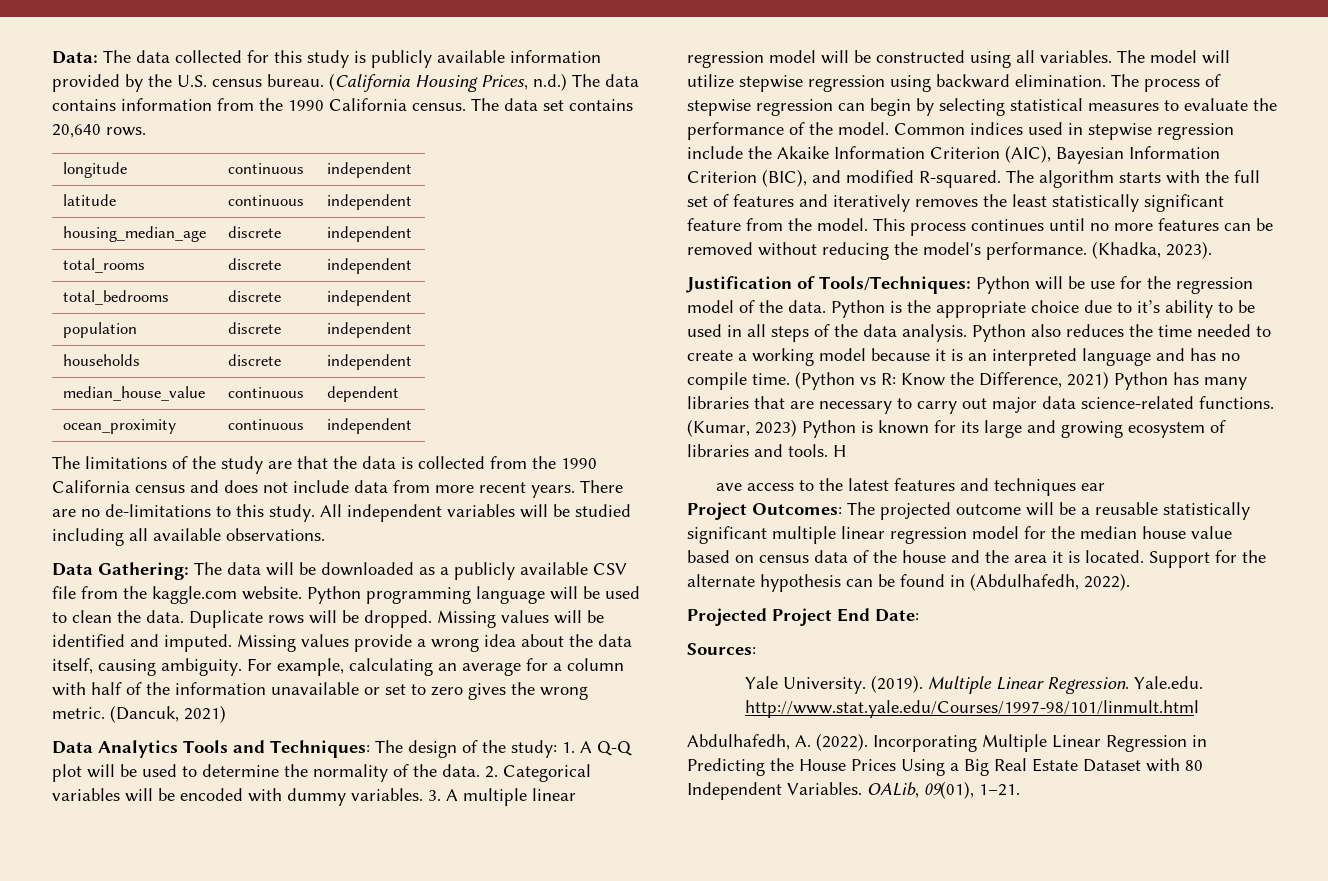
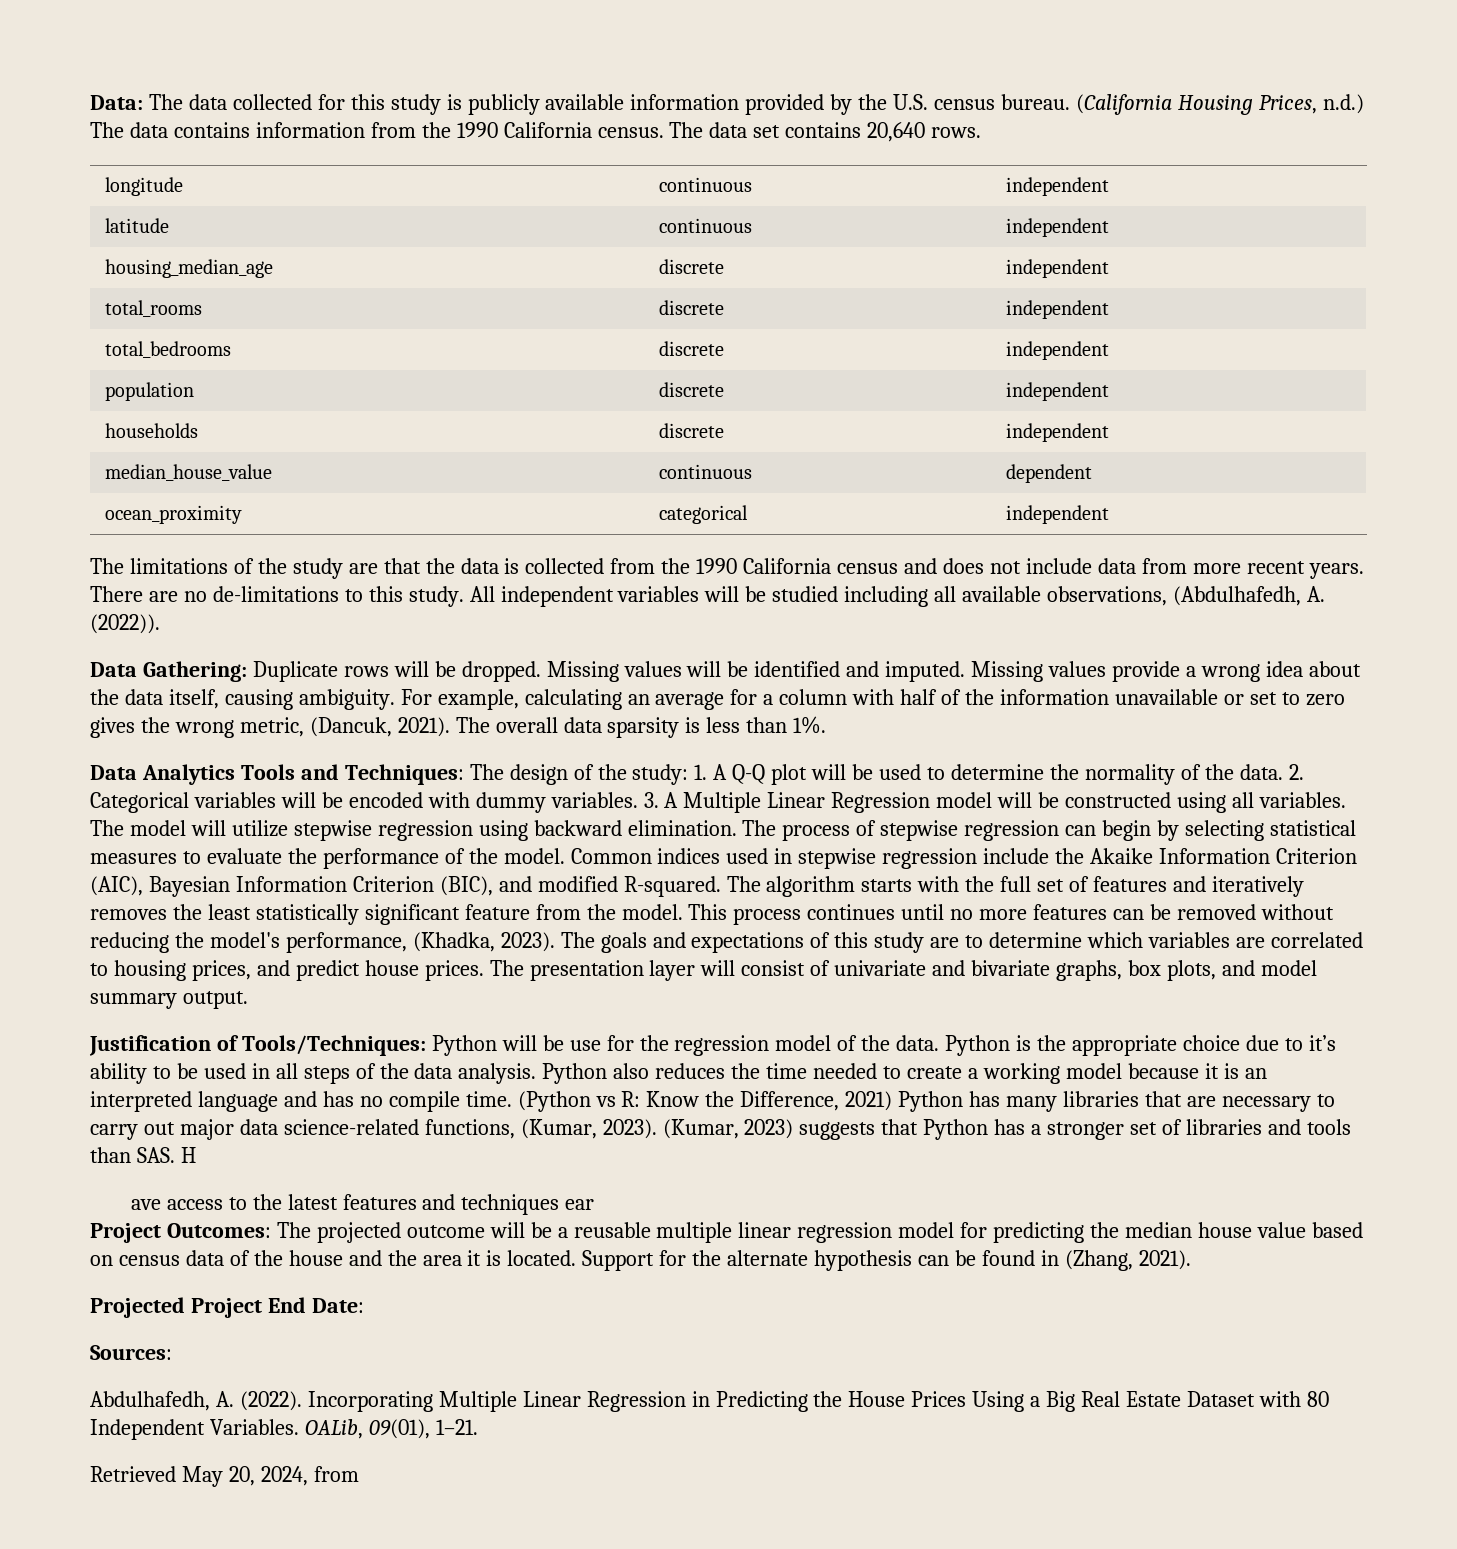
- ocean_proximity | continuous | independent
+ ocean_proximity | categorical | independent
- All independent variables will be studied including all available observations.
- Data Gathering: The data will be downloaded as a publicly available CSV file from the kaggle.com website. Python programming language will be used to clean the data. Duplicate rows will be dropped.
+ All independent variables will be studied including all available observations, (Abdulhafedh, A. (2022)).
+ Data Gathering: Duplicate rows will be dropped.
- For example, calculating an average for a column with half of the information unavailable or set to zero gives the wrong metric. (Dancuk, 2021)
+ For example, calculating an average for a column with half of the information unavailable or set to zero gives the wrong metric, (Dancuk, 2021). The overall data sparsity is less than 1%.
- 3. A multiple linear regression model will be constructed using all variables.
+ 3. A Multiple Linear Regression model will be constructed using all variables.
- This process continues until no more features can be removed without reducing the model's performance. (Khadka, 2023).
+ This process continues until no more features can be removed without reducing the model's performance, (Khadka, 2023). The goals and expectations of this study are to determine which variables are correlated to housing prices, and predict house prices. The presentation layer will consist of univariate and bivariate graphs, box plots, and model summary output.
- (Python vs R: Know the Difference, 2021) Python has many libraries that are necessary to carry out major data science-related functions. (Kumar, 2023) Python is known for its large and growing ecosystem of libraries and tools. H
+ (Python vs R: Know the Difference, 2021) Python has many libraries that are necessary to carry out major data science-related functions, (Kumar, 2023). (Kumar, 2023) suggests that Python has a stronger set of libraries and tools than SAS. H
- Project Outcomes: The projected outcome will be a reusable statistically significant multiple linear regression model for the median house value based on census data of the house and the area it is located.
+ Project Outcomes: The projected outcome will be a reusable multiple linear regression model for predicting the median house value based on census data of the house and the area it is located.
- Support for the alternate hypothesis can be found in (Abdulhafedh, 2022).
+ Support for the alternate hypothesis can be found in (Zhang, 2021).
- Yale University. (2019). Multiple Linear Regression. Yale.edu. http://www.stat.yale.edu/Courses/1997-98/101/linmult.html
+ Retrieved May 20, 2024, from

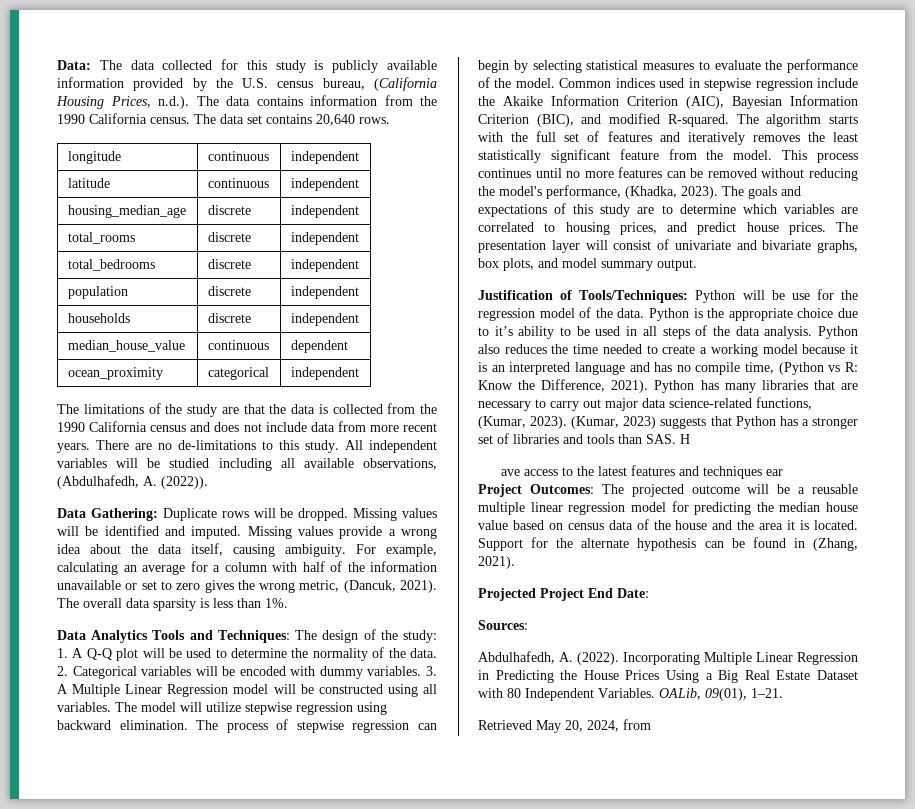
- Data: The data collected for this study is publicly available information provided by the U.S. census bureau. (California Housing Prices, n.d.) The data contains information from the 1990 California census.
+ Data: The data collected for this study is publicly available information provided by the U.S. census bureau, (California Housing Prices, n.d.). The data contains information from the 1990 California census.
- Python also reduces the time needed to create a working model because it is an interpreted language and has no compile time. (Python vs R: Know the Difference, 2021) Python has many libraries that are necessary to carry out major data science-related functions, (Kumar, 2023).
+ Python also reduces the time needed to create a working model because it is an interpreted language and has no compile time, (Python vs R: Know the Difference, 2021). Python has many libraries that are necessary to carry out major data science-related functions, (Kumar, 2023).

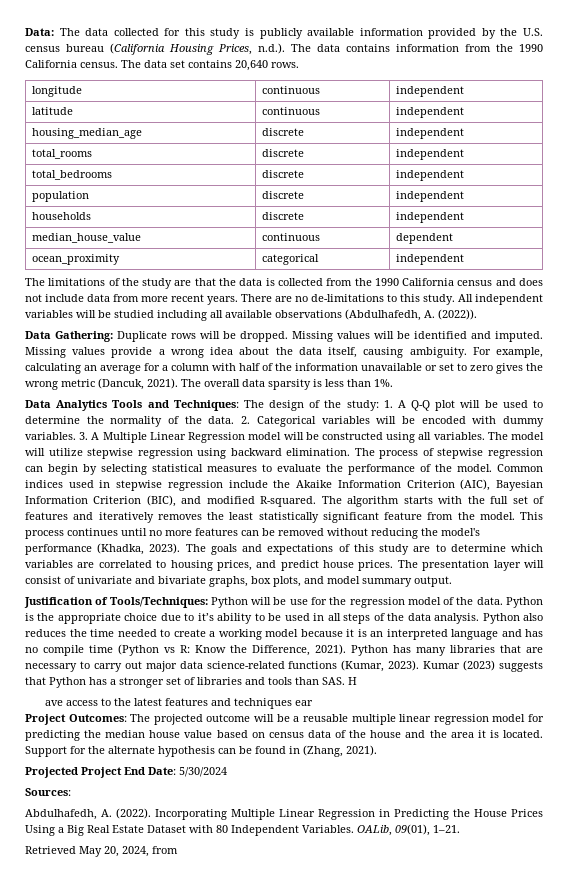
- Data: The data collected for this study is publicly available information provided by the U.S. census bureau, (California Housing Prices, n.d.). The data contains information from the 1990 California census.
+ Data: The data collected for this study is publicly available information provided by the U.S. census bureau (California Housing Prices, n.d.). The data contains information from the 1990 California census.
- All independent variables will be studied including all available observations, (Abdulhafedh, A. (2022)).
+ All independent variables will be studied including all available observations (Abdulhafedh, A. (2022)).
- For example, calculating an average for a column with half of the information unavailable or set to zero gives the wrong metric, (Dancuk, 2021).
+ For example, calculating an average for a column with half of the information unavailable or set to zero gives the wrong metric (Dancuk, 2021).
- This process continues until no more features can be removed without reducing the model's performance, (Khadka, 2023).
+ This process continues until no more features can be removed without reducing the model's performance (Khadka, 2023).
- Python also reduces the time needed to create a working model because it is an interpreted language and has no compile time, (Python vs R: Know the Difference, 2021).
+ Python also reduces the time needed to create a working model because it is an interpreted language and has no compile time (Python vs R: Know the Difference, 2021).
- Python has many libraries that are necessary to carry out major data science-related functions, (Kumar, 2023).
+ Python has many libraries that are necessary to carry out major data science-related functions (Kumar, 2023).
- (Kumar, 2023) suggests that Python has a stronger set of libraries and tools than SAS. H
+ Kumar (2023) suggests that Python has a stronger set of libraries and tools than SAS. H
- Projected Project End Date:
+ Projected Project End Date: 5/30/2024

